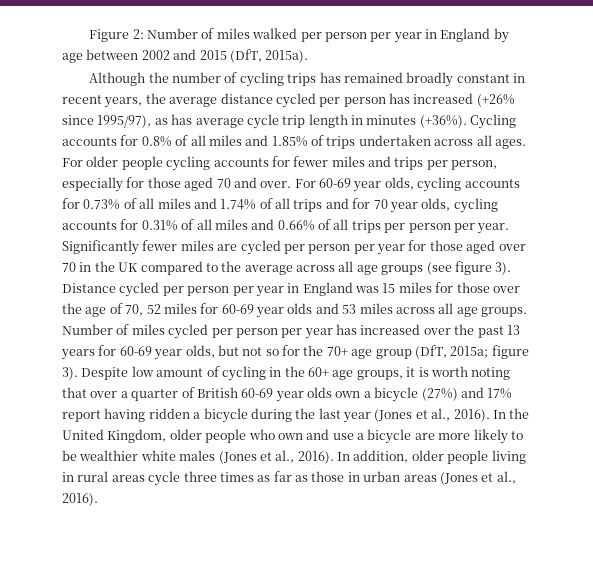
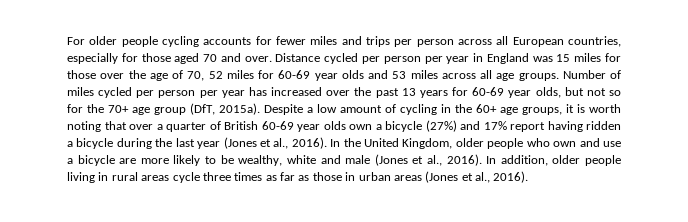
- Figure 2: Number of miles walked per person per year in England by age between 2002 and 2015 (DfT, 2015a).
- Although the number of cycling trips has remained broadly constant in recent years, the average distance cycled per person has increased (+26% since 1995/97), as has average cycle trip length in minutes (+36%). Cycling accounts for 0.8% of all miles and 1.85% of trips undertaken across all ages. For older people cycling accounts for fewer miles and trips per person, especially for those aged 70 and over.
+ For older people cycling accounts for fewer miles and trips per person across all European countries, especially for those aged 70 and over.
- For 60-69 year olds, cycling accounts for 0.73% of all miles and 1.74% of all trips and for 70 year olds, cycling accounts for 0.31% of all miles and 0.66% of all trips per person per year. Significantly fewer miles are cycled per person per year for those aged over 70 in the UK compared to the average across all age groups (see figure 3).
- Number of miles cycled per person per year has increased over the past 13 years for 60-69 year olds, but not so for the 70+ age group (DfT, 2015a; figure 3). Despite low amount of cycling in the 60+ age groups, it is worth noting that over a quarter of British 60-69 year olds own a bicycle (27%) and 17% report having ridden a bicycle during the last year (Jones et al., 2016).
+ Number of miles cycled per person per year has increased over the past 13 years for 60-69 year olds, but not so for the 70+ age group (DfT, 2015a). Despite a low amount of cycling in the 60+ age groups, it is worth noting that over a quarter of British 60-69 year olds own a bicycle (27%) and 17% report having ridden a bicycle during the last year (Jones et al., 2016).
- In the United Kingdom, older people who own and use a bicycle are more likely to be wealthier white males (Jones et al., 2016).
+ In the United Kingdom, older people who own and use a bicycle are more likely to be wealthy, white and male (Jones et al., 2016).

